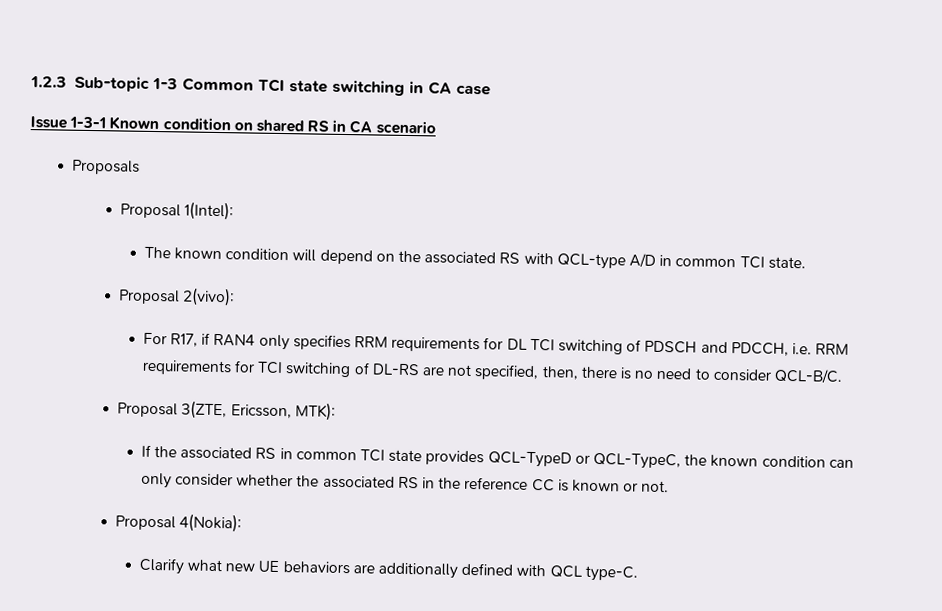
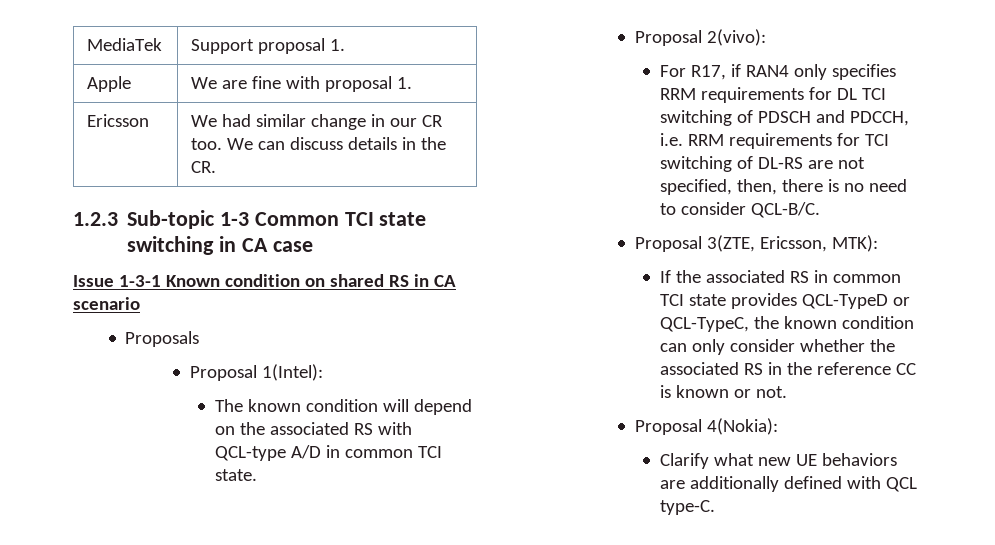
+ MediaTek | Support proposal 1.
+ Apple | We are fine with proposal 1.
+ Ericsson | We had similar change in our CR too. We can discuss details in the CR.

